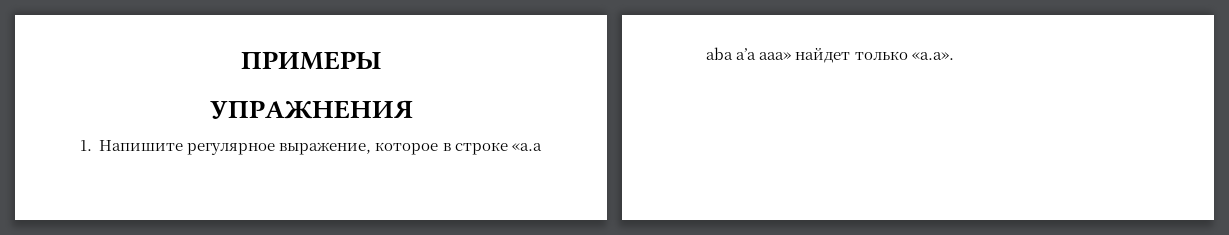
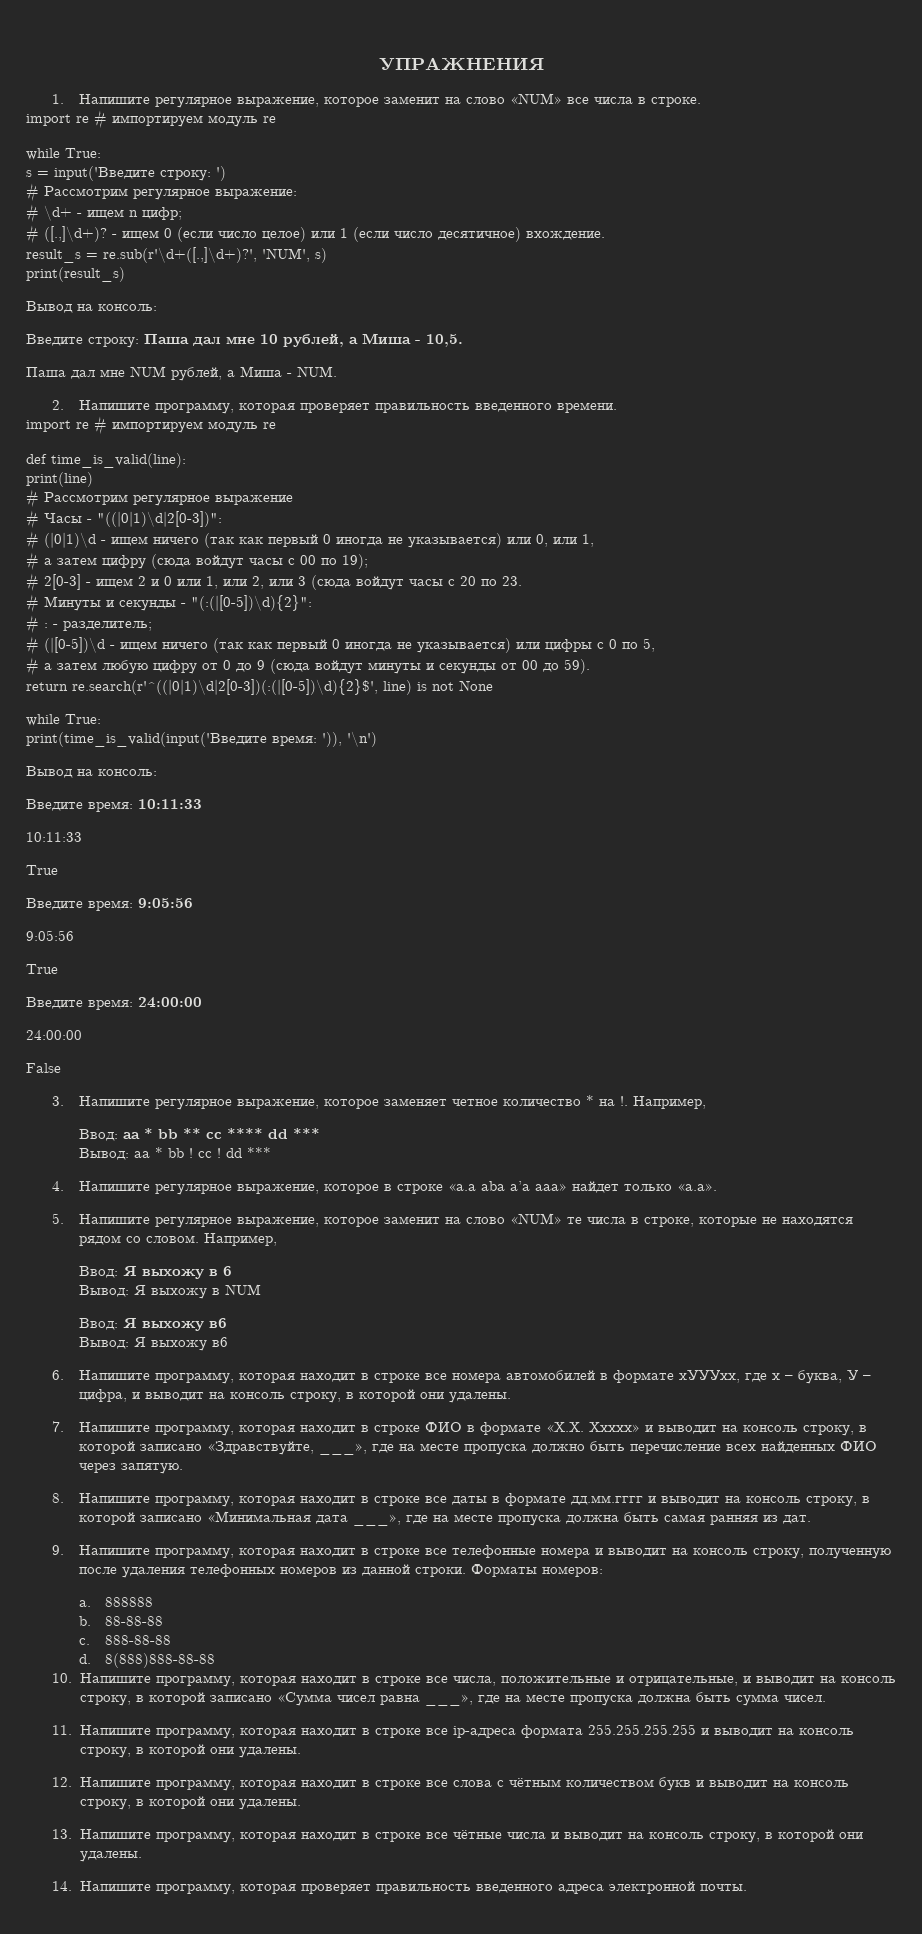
- ПРИМЕРЫ
  УПРАЖНЕНИЯ
- 1. Напишите регулярное выражение, которое в строке «a.a aba a’a aaa» найдет только «a.a».
+ 1. Напишите регулярное выражение, которое заменит на слово «NUM» все числа в строке.
+ import re # импортируем модуль re
+ while True:
+ s = input('Введите строку: ')
+ # Рассмотрим регулярное выражение:
+ # \d+ - ищем n цифр;
+ # ([.,]\d+)? - ищем 0 (если число целое) или 1 (если число десятичное) вхождение.
+ result_s = re.sub(r'\d+([.,]\d+)?', 'NUM', s)
+ print(result_s)
+ Вывод на консоль:
+ Введите строку: Паша дал мне 10 рублей, а Миша - 10,5.
+ Паша дал мне NUM рублей, а Миша - NUM.
+ 2. Напишите программу, которая проверяет правильность введенного времени.
+ import re # импортируем модуль re
+ def time_is_valid(line):
+ print(line)
+ # Рассмотрим регулярное выражение
+ # Часы - "((|0|1)\d|2[0-3])":
+ # (|0|1)\d - ищем ничего (так как первый 0 иногда не указывается) или 0, или 1,
+ # а затем цифру (сюда войдут часы с 00 по 19);
+ # 2[0-3] - ищем 2 и 0 или 1, или 2, или 3 (сюда войдут часы с 20 по 23.
+ # Минуты и секунды - "(:(|[0-5])\d){2}":
+ # : - разделитель;
+ # (|[0-5])\d - ищем ничего (так как первый 0 иногда не указывается) или цифры с 0 по 5,
+ # а затем любую цифру от 0 до 9 (сюда войдут минуты и секунды от 00 до 59).
+ return re.search(r'^((|0|1)\d|2[0-3])(:(|[0-5])\d){2}$', line) is not None
+ while True:
+ print(time_is_valid(input('Введите время: ')), '\n')
+ Вывод на консоль:
+ Введите время: 10:11:33
+ 10:11:33
+ True
+ Введите время: 9:05:56
+ 9:05:56
+ True
+ Введите время: 24:00:00
+ 24:00:00
+ False
+ 3. Напишите регулярное выражение, которое заменяет четное количество * на !. Например,
+ Ввод: aa * bb ** cc **** dd ***
+ Вывод: aa * bb ! cc ! dd ***
+ 4. Напишите регулярное выражение, которое в строке «a.a aba a’a aaa» найдет только «a.a».
+ 5. Напишите регулярное выражение, которое заменит на слово «NUM» те числа в строке, которые не находятся рядом со словом. Например,
+ Ввод: Я выхожу в 6
+ Вывод: Я выхожу в NUM
+ Ввод: Я выхожу в6
+ Вывод: Я выхожу в6
+ 6. Напишите программу, которая находит в строке все номера автомобилей в формате хУУУхх, где х – буква, У – цифра, и выводит на консоль строку, в которой они удалены.
+ 7. Напишите программу, которая находит в строке ФИО в формате «Х.Х. Ххххх» и выводит на консоль строку, в которой записано «Здравствуйте, ___», где на месте пропуска должно быть перечисление всех найденных ФИО через запятую.
+ 8. Напишите программу, которая находит в строке все даты в формате дд.мм.гггг и выводит на консоль строку, в которой записано «Минимальная дата ___», где на месте пропуска должна быть самая ранняя из дат.
+ 9. Напишите программу, которая находит в строке все телефонные номера и выводит на консоль строку, полученную после удаления телефонных номеров из данной строки. Форматы номеров:
+ a. 888888
+ b. 88-88-88
+ c. 888-88-88
+ d. 8(888)888-88-88
+ 10. Напишите программу, которая находит в строке все числа, положительные и отрицательные, и выводит на консоль строку, в которой записано «Сумма чисел равна ___», где на месте пропуска должна быть сумма чисел.
+ 11. Напишите программу, которая находит в строке все ip-адреса формата 255.255.255.255 и выводит на консоль строку, в которой они удалены.
+ 12. Напишите программу, которая находит в строке все слова с чётным количеством букв и выводит на консоль строку, в которой они удалены.
+ 13. Напишите программу, которая находит в строке все чётные числа и выводит на консоль строку, в которой они удалены.
+ 14. Напишите программу, которая проверяет правильность введенного адреса электронной почты.

